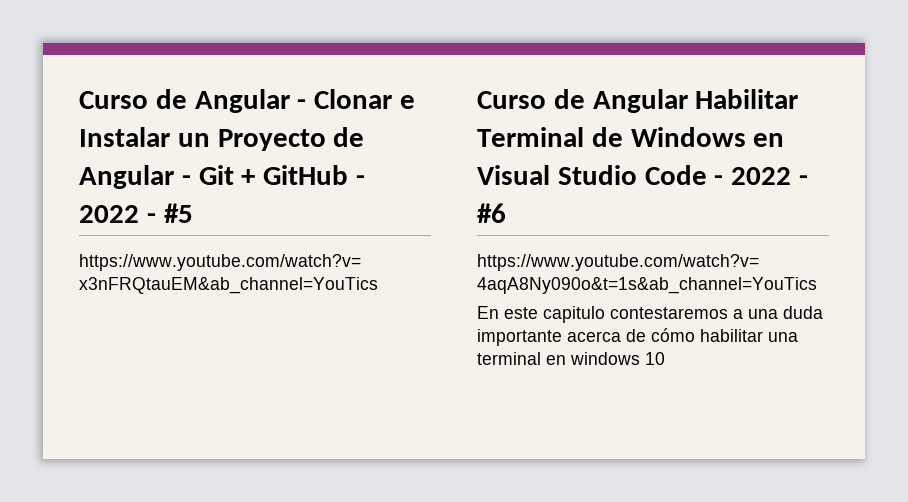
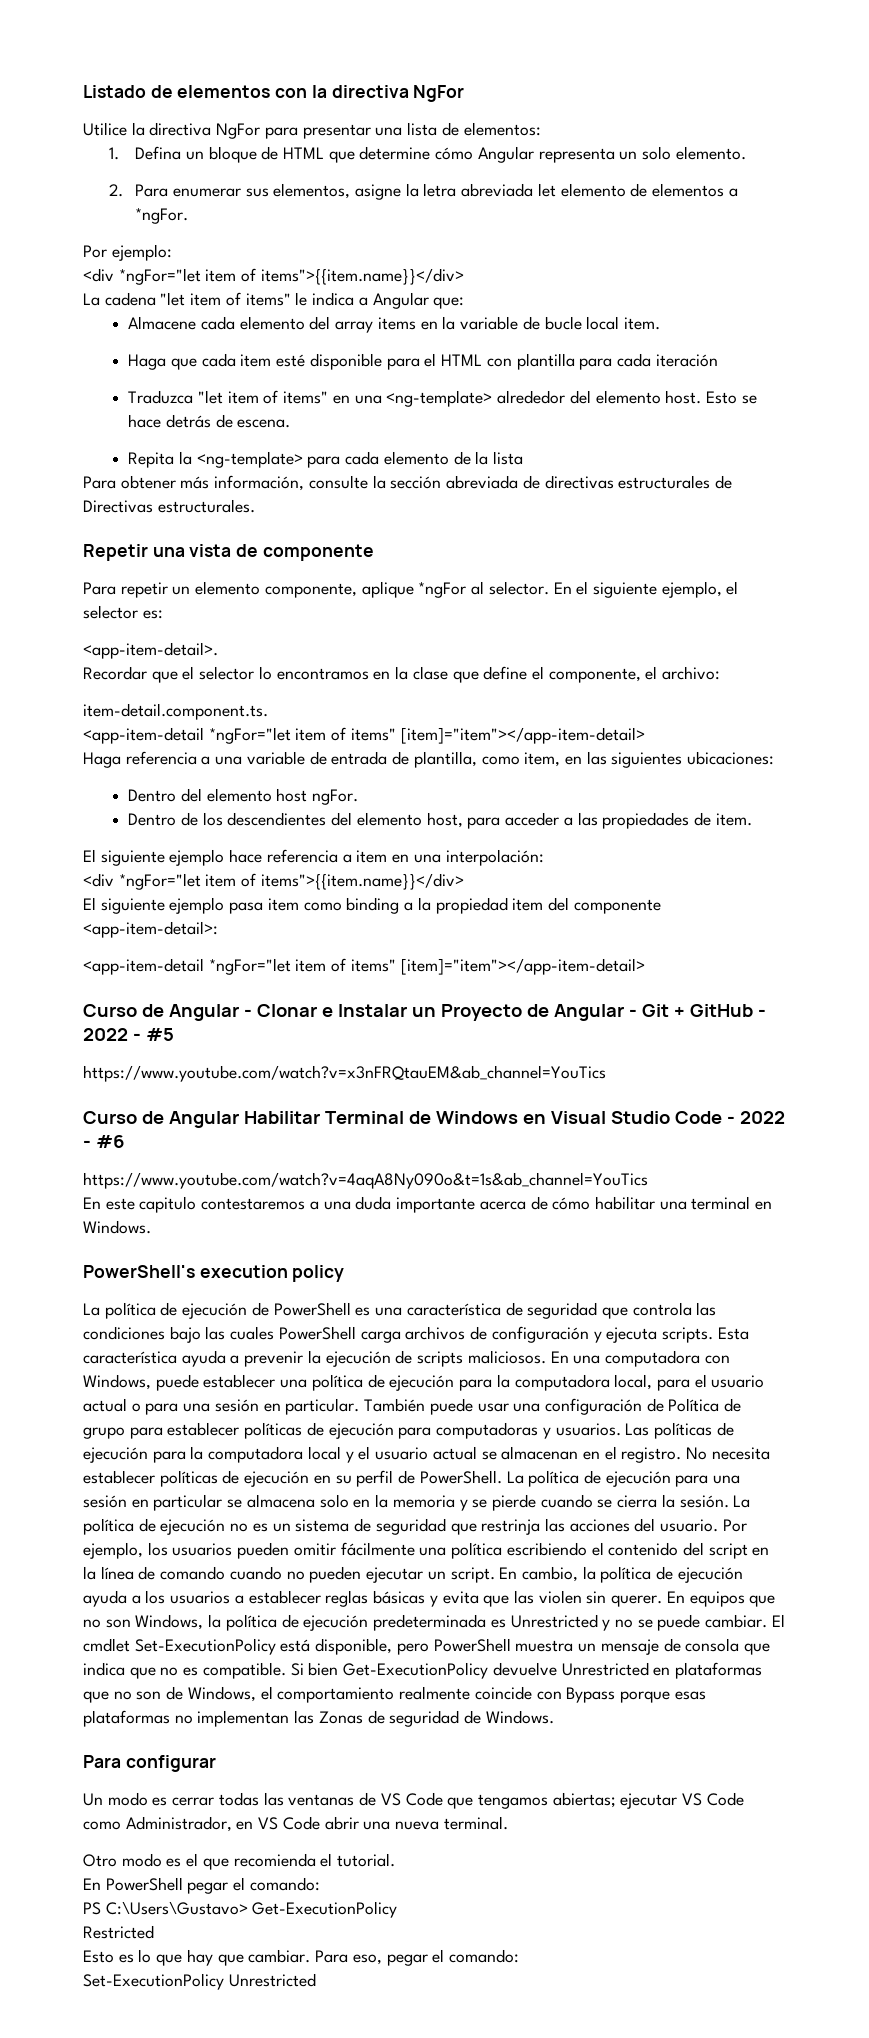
+ Listado de elementos con la directiva NgFor
+ Utilice la directiva NgFor para presentar una lista de elementos:
+ 1. Defina un bloque de HTML que determine cómo Angular representa un solo elemento.
+ 2. Para enumerar sus elementos, asigne la letra abreviada let elemento de elementos a *ngFor.
+ Por ejemplo:
+ <div *ngFor="let item of items">{{item.name}}</div>
+ La cadena "let item of items" le indica a Angular que:
+ Almacene cada elemento del array items en la variable de bucle local item.
+ Haga que cada item esté disponible para el HTML con plantilla para cada iteración
+ Traduzca "let item of items" en una <ng-template> alrededor del elemento host. Esto se hace detrás de escena.
+ Repita la <ng-template> para cada elemento de la lista
+ Para obtener más información, consulte la sección abreviada de directivas estructurales de Directivas estructurales.
+ Repetir una vista de componente
+ Para repetir un elemento componente, aplique *ngFor al selector. En el siguiente ejemplo, el selector es:
+ <app-item-detail>.
+ Recordar que el selector lo encontramos en la clase que define el componente, el archivo:
+ item-detail.component.ts.
+ <app-item-detail *ngFor="let item of items" [item]="item"></app-item-detail>
+ Haga referencia a una variable de entrada de plantilla, como item, en las siguientes ubicaciones:
+ Dentro del elemento host ngFor.
+ Dentro de los descendientes del elemento host, para acceder a las propiedades de item.
+ El siguiente ejemplo hace referencia a item en una interpolación:
+ <div *ngFor="let item of items">{{item.name}}</div>
+ El siguiente ejemplo pasa item como binding a la propiedad item del componente <app-item-detail>:
+ <app-item-detail *ngFor="let item of items" [item]="item"></app-item-detail>
- En este capitulo contestaremos a una duda importante acerca de cómo habilitar una terminal en windows 10
+ En este capitulo contestaremos a una duda importante acerca de cómo habilitar una terminal en Windows.
+ PowerShell's execution policy
+ La política de ejecución de PowerShell es una característica de seguridad que controla las condiciones bajo las cuales PowerShell carga archivos de configuración y ejecuta scripts. Esta característica ayuda a prevenir la ejecución de scripts maliciosos. En una computadora con Windows, puede establecer una política de ejecución para la computadora local, para el usuario actual o para una sesión en particular. También puede usar una configuración de Política de grupo para establecer políticas de ejecución para computadoras y usuarios. Las políticas de ejecución para la computadora local y el usuario actual se almacenan en el registro. No necesita establecer políticas de ejecución en su perfil de PowerShell. La política de ejecución para una sesión en particular se almacena solo en la memoria y se pierde cuando se cierra la sesión. La política de ejecución no es un sistema de seguridad que restrinja las acciones del usuario. Por ejemplo, los usuarios pueden omitir fácilmente una política escribiendo el contenido del script en la línea de comando cuando no pueden ejecutar un script. En cambio, la política de ejecución ayuda a los usuarios a establecer reglas básicas y evita que las violen sin querer. En equipos que no son Windows, la política de ejecución predeterminada es Unrestricted y no se puede cambiar. El cmdlet Set-ExecutionPolicy está disponible, pero PowerShell muestra un mensaje de consola que indica que no es compatible. Si bien Get-ExecutionPolicy devuelve Unrestricted en plataformas que no son de Windows, el comportamiento realmente coincide con Bypass porque esas plataformas no implementan las Zonas de seguridad de Windows.
+ Para configurar
+ Un modo es cerrar todas las ventanas de VS Code que tengamos abiertas; ejecutar VS Code como Administrador, en VS Code abrir una nueva terminal.
+ Otro modo es el que recomienda el tutorial.
+ En PowerShell pegar el comando:
+ PS C:\Users\Gustavo> Get-ExecutionPolicy
+ Restricted
+ Esto es lo que hay que cambiar. Para eso, pegar el comando:
+ Set-ExecutionPolicy Unrestricted

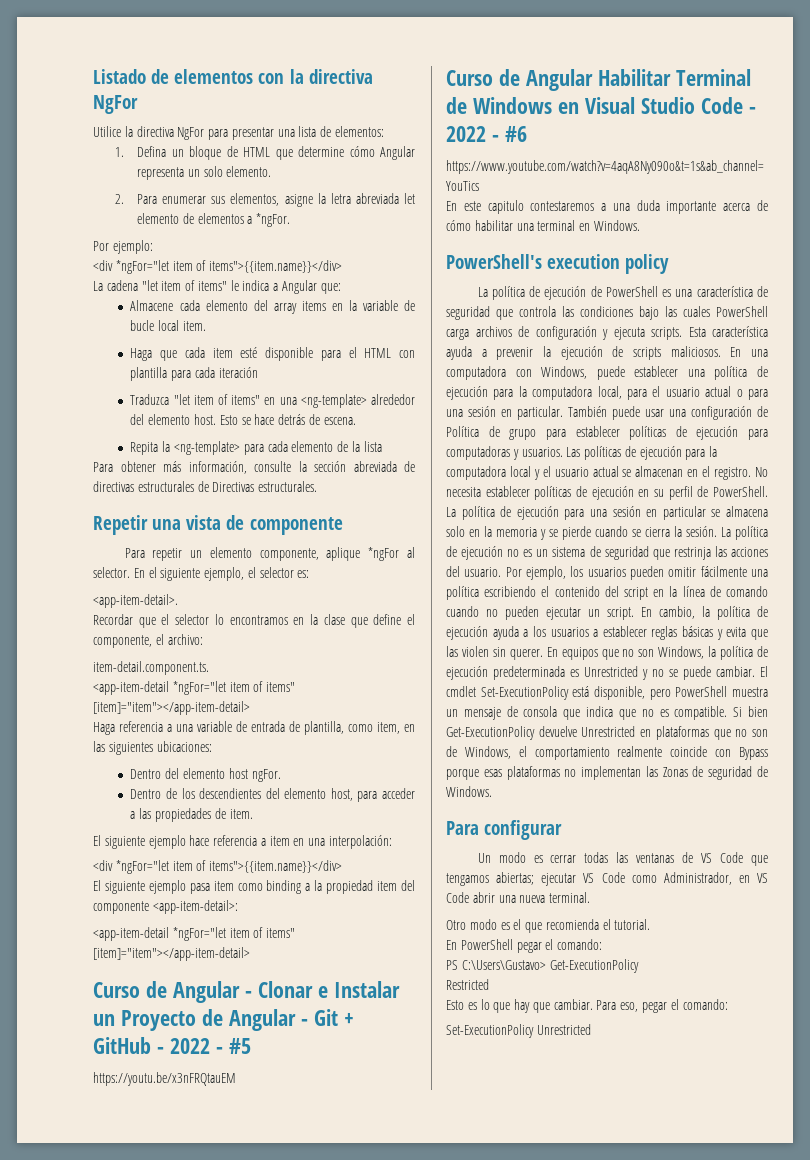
- https://www.youtube.com/watch?v=x3nFRQtauEM&ab_channel=YouTics
+ https://youtu.be/x3nFRQtauEM

